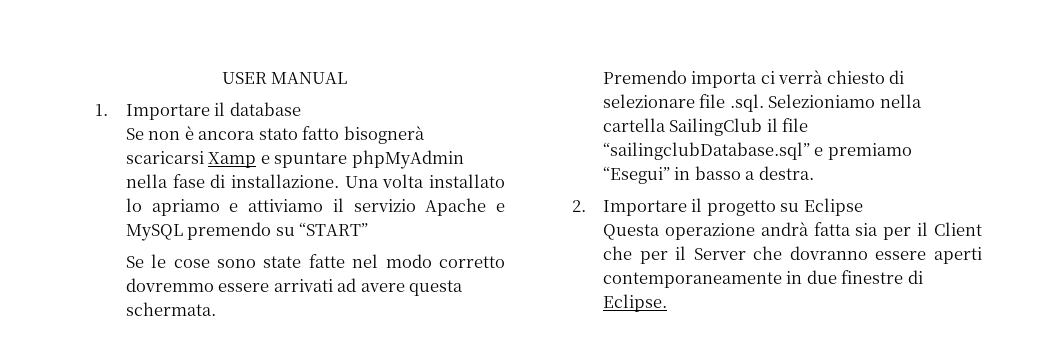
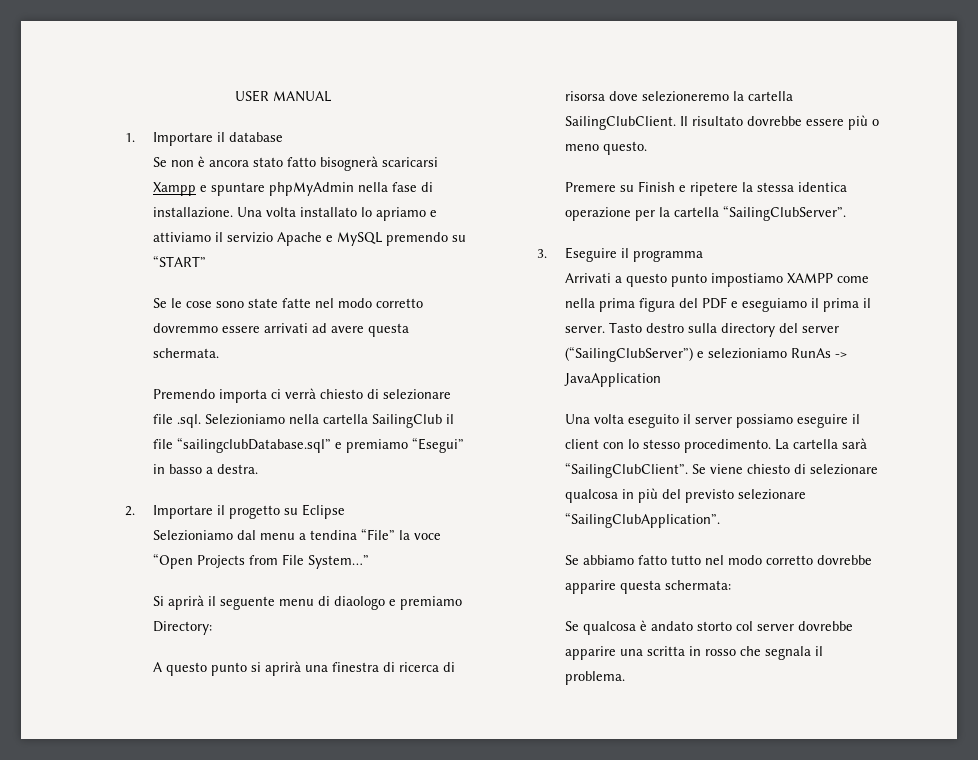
- Se non è ancora stato fatto bisognerà scaricarsi Xamp e spuntare phpMyAdmin nella fase di installazione.
+ Se non è ancora stato fatto bisognerà scaricarsi Xampp e spuntare phpMyAdmin nella fase di installazione.
- Questa operazione andrà fatta sia per il Client che per il Server che dovranno essere aperti contemporaneamente in due finestre di Eclipse.
+ Selezioniamo dal menu a tendina “File” la voce “Open Projects from File System…”
+ Si aprirà il seguente menu di diaologo e premiamo Directory:
+ A questo punto si aprirà una finestra di ricerca di risorsa dove selezioneremo la cartella SailingClubClient. Il risultato dovrebbe essere più o meno questo.
+ Premere su Finish e ripetere la stessa identica operazione per la cartella “SailingClubServer”.
+ 3. Eseguire il programma
+ Arrivati a questo punto impostiamo XAMPP come nella prima figura del PDF e eseguiamo il prima il server. Tasto destro sulla directory del server (“SailingClubServer”) e selezioniamo RunAs -> JavaApplication
+ Una volta eseguito il server possiamo eseguire il client con lo stesso procedimento. La cartella sarà “SailingClubClient”. Se viene chiesto di selezionare qualcosa in più del previsto selezionare “SailingClubApplication”.
+ Se abbiamo fatto tutto nel modo corretto dovrebbe apparire questa schermata:
+ Se qualcosa è andato storto col server dovrebbe apparire una scritta in rosso che segnala il problema.

